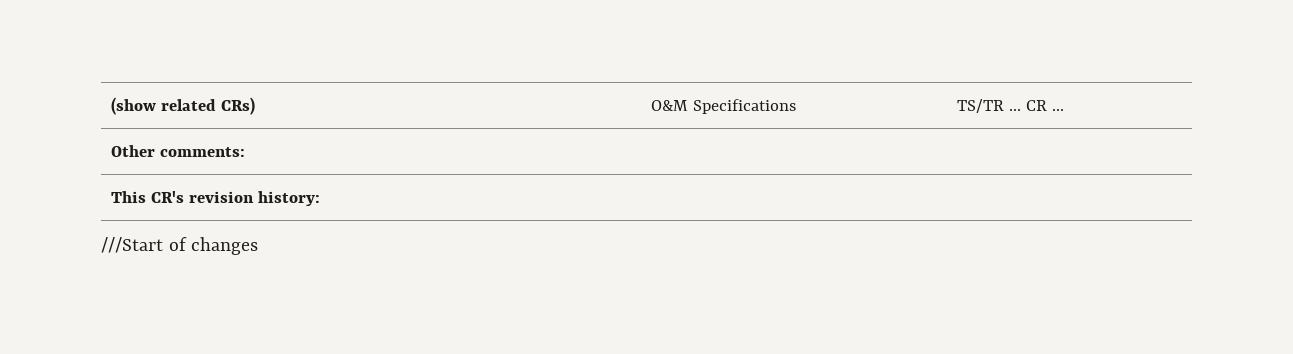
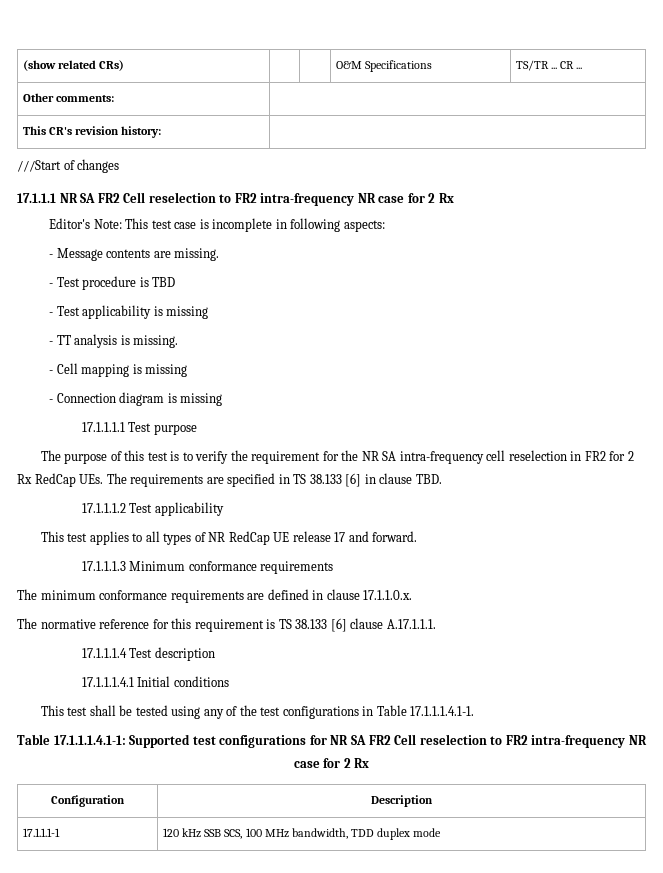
+ 17.1.1.1 NR SA FR2 Cell reselection to FR2 intra-frequency NR case for 2 Rx
+ Editor's Note: This test case is incomplete in following aspects:
+ - Message contents are missing.
+ - Test procedure is TBD
+ - Test applicability is missing
+ - TT analysis is missing.
+ - Cell mapping is missing
+ - Connection diagram is missing
+ 17.1.1.1.1 Test purpose
+ The purpose of this test is to verify the requirement for the NR SA intra-frequency cell reselection in FR2 for 2 Rx RedCap UEs. The requirements are specified in TS 38.133 [6] in clause TBD.
+ 17.1.1.1.2 Test applicability
+ This test applies to all types of NR RedCap UE release 17 and forward.
+ 17.1.1.1.3 Minimum conformance requirements
+ The minimum conformance requirements are defined in clause 17.1.1.0.x.
+ The normative reference for this requirement is TS 38.133 [6] clause A.17.1.1.1.
+ 17.1.1.1.4 Test description
+ 17.1.1.1.4.1 Initial conditions
+ This test shall be tested using any of the test configurations in Table 17.1.1.1.4.1-1.
+ Table 17.1.1.1.4.1-1: Supported test configurations for NR SA FR2 Cell reselection to FR2 intra-frequency NR case for 2 Rx
+ Configuration | Description
+ 17.1.1.1-1 | 120 kHz SSB SCS, 100 MHz bandwidth, TDD duplex mode

